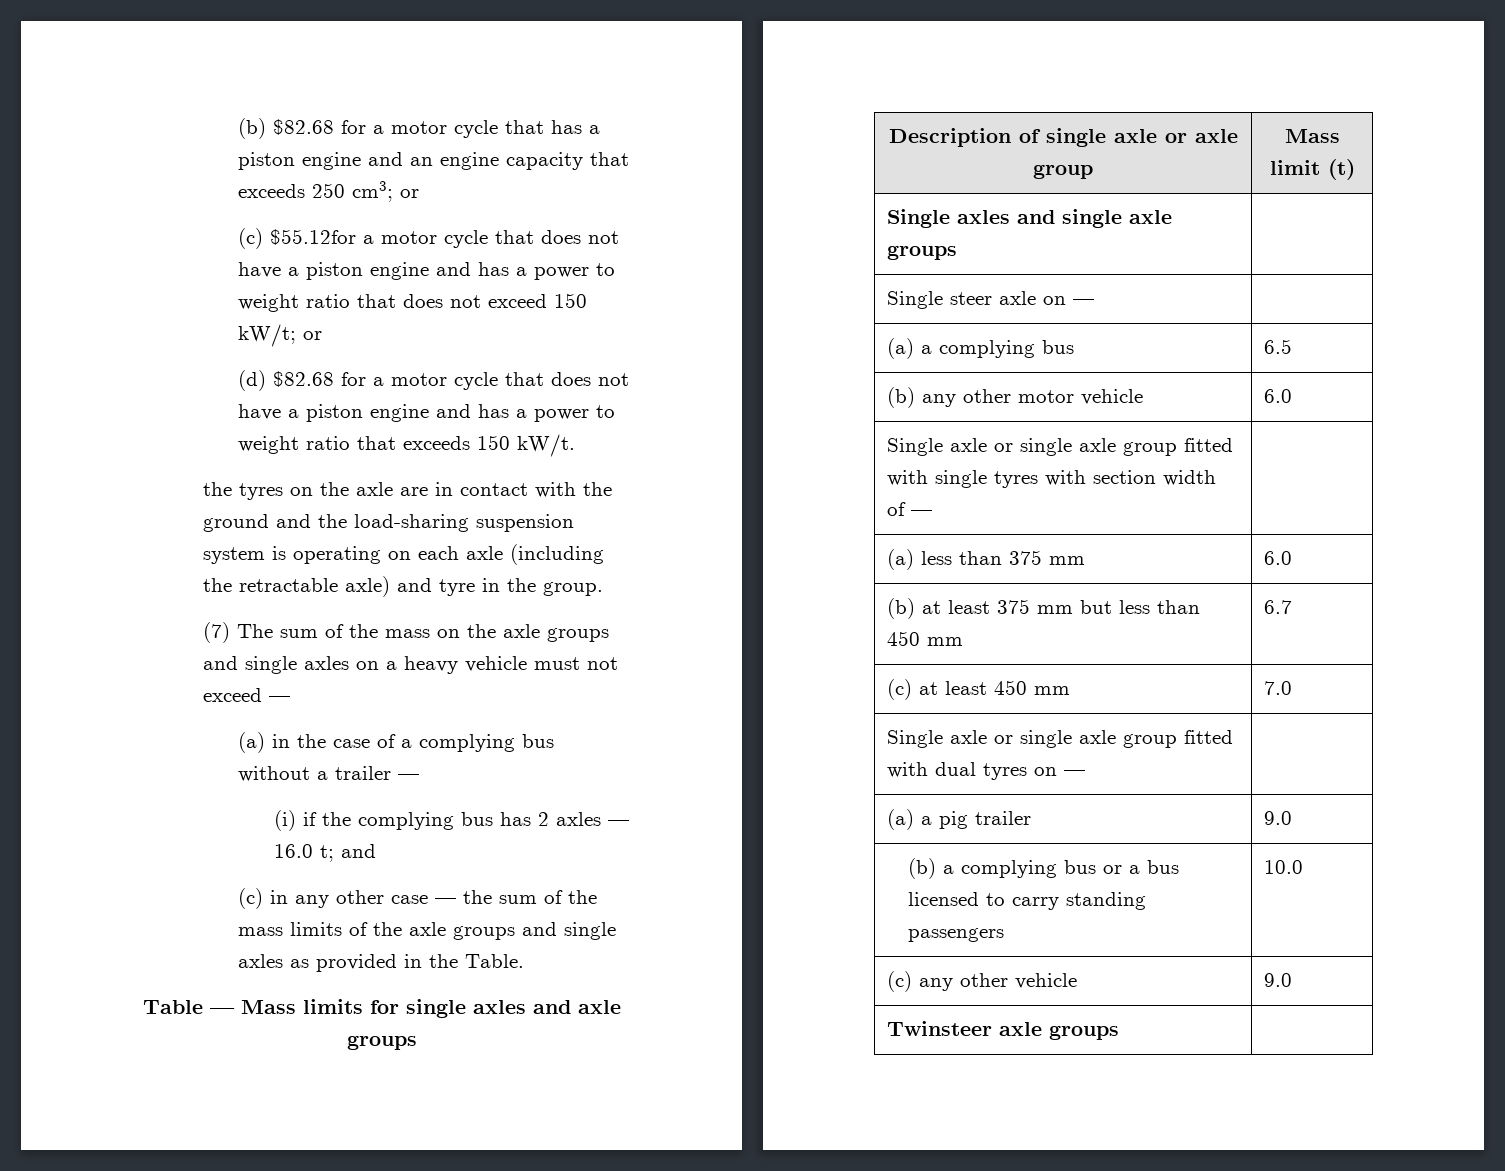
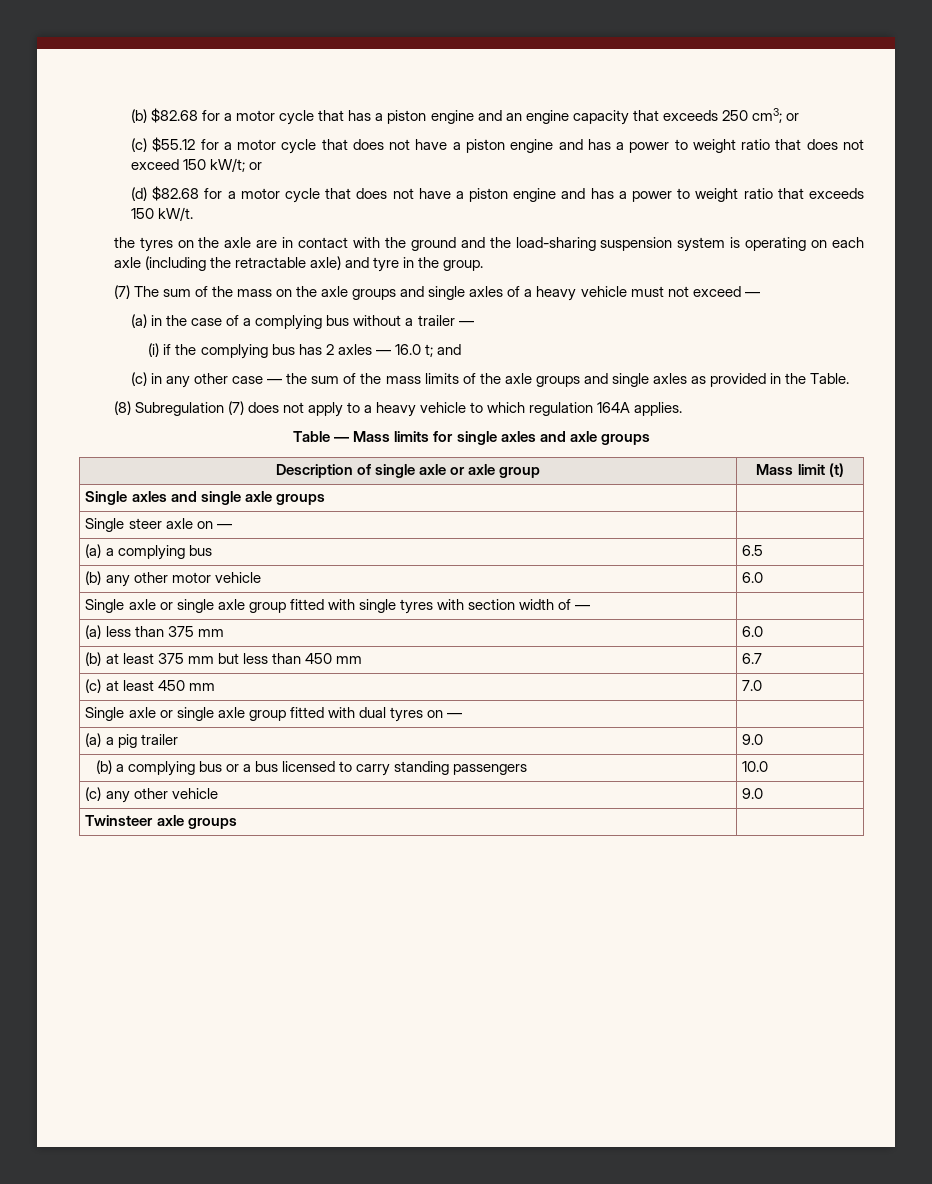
- (c) $55.12for a motor cycle that does not have a piston engine and has a power to weight ratio that does not exceed 150 kW/t; or
+ (c) $55.12 for a motor cycle that does not have a piston engine and has a power to weight ratio that does not exceed 150 kW/t; or
- (7) The sum of the mass on the axle groups and single axles on a heavy vehicle must not exceed —
+ (7) The sum of the mass on the axle groups and single axles of a heavy vehicle must not exceed —
+ (8) Subregulation (7) does not apply to a heavy vehicle to which regulation 164A applies.

